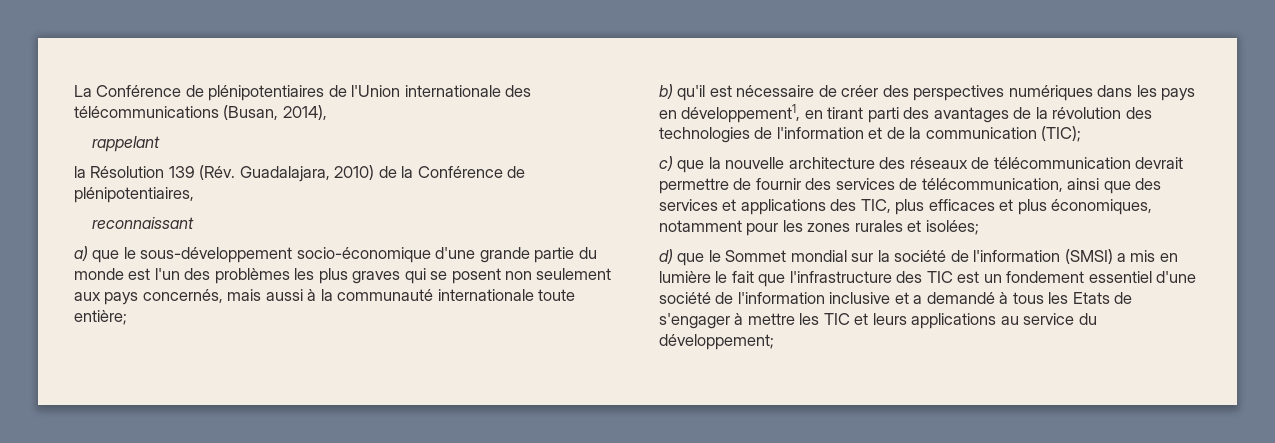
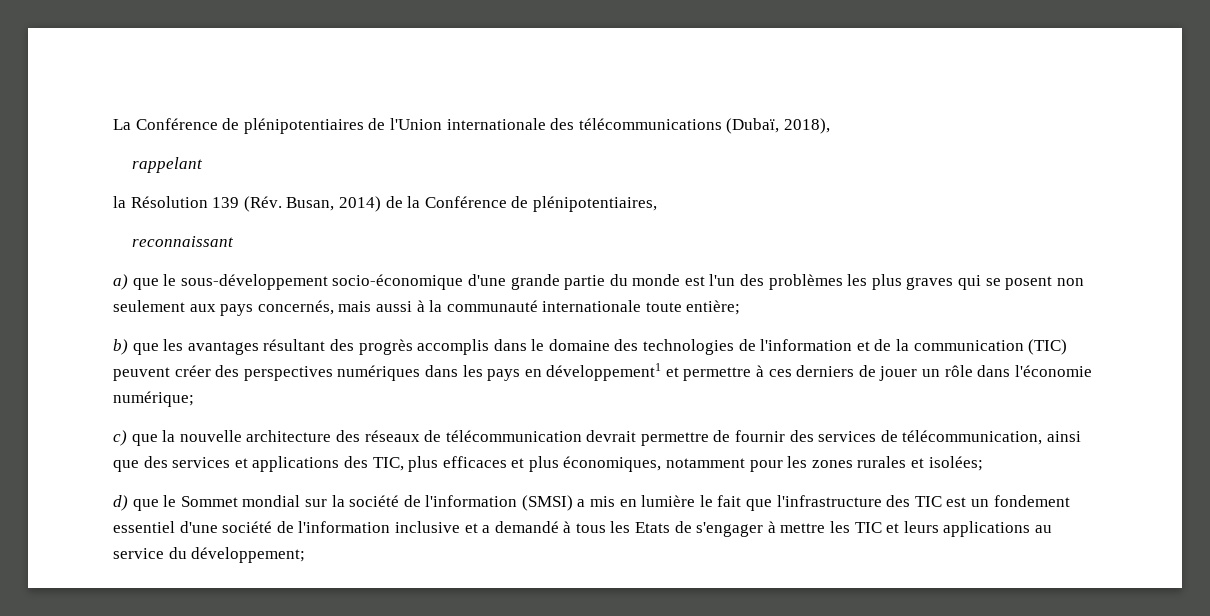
- La Conférence de plénipotentiaires de l'Union internationale des télécommunications (Busan, 2014),
+ La Conférence de plénipotentiaires de l'Union internationale des télécommunications (Dubaï, 2018),
- la Résolution 139 (Rév. Guadalajara, 2010) de la Conférence de plénipotentiaires,
+ la Résolution 139 (Rév. Busan, 2014) de la Conférence de plénipotentiaires,
- b) qu'il est nécessaire de créer des perspectives numériques dans les pays en développement1, en tirant parti des avantages de la révolution des technologies de l'information et de la communication (TIC);
+ b) que les avantages résultant des progrès accomplis dans le domaine des technologies de l'information et de la communication (TIC) peuvent créer des perspectives numériques dans les pays en développement1 et permettre à ces derniers de jouer un rôle dans l'économie numérique;

